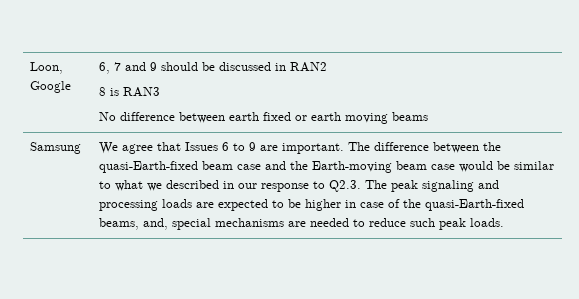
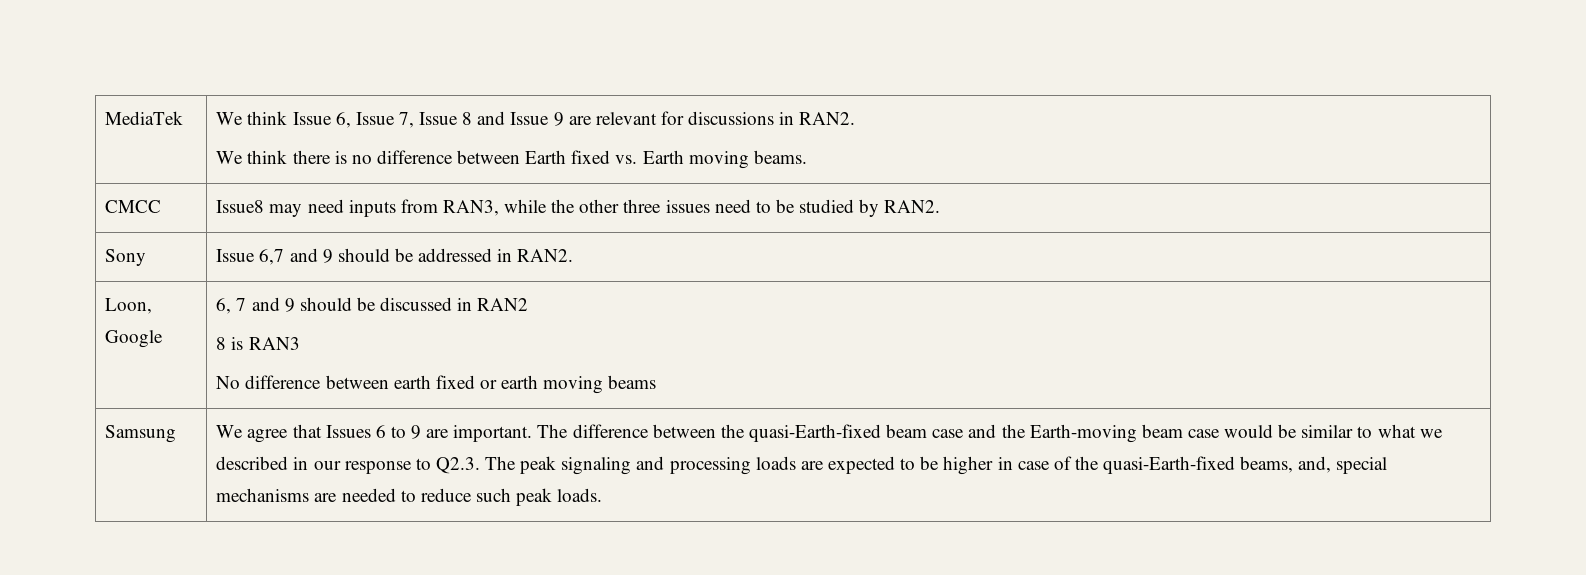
+ MediaTek | We think Issue 6, Issue 7, Issue 8 and Issue 9 are relevant for discussions in RAN2.
+ We think there is no difference between Earth fixed vs. Earth moving beams.
+ CMCC | Issue8 may need inputs from RAN3, while the other three issues need to be studied by RAN2.
+ Sony | Issue 6,7 and 9 should be addressed in RAN2.

